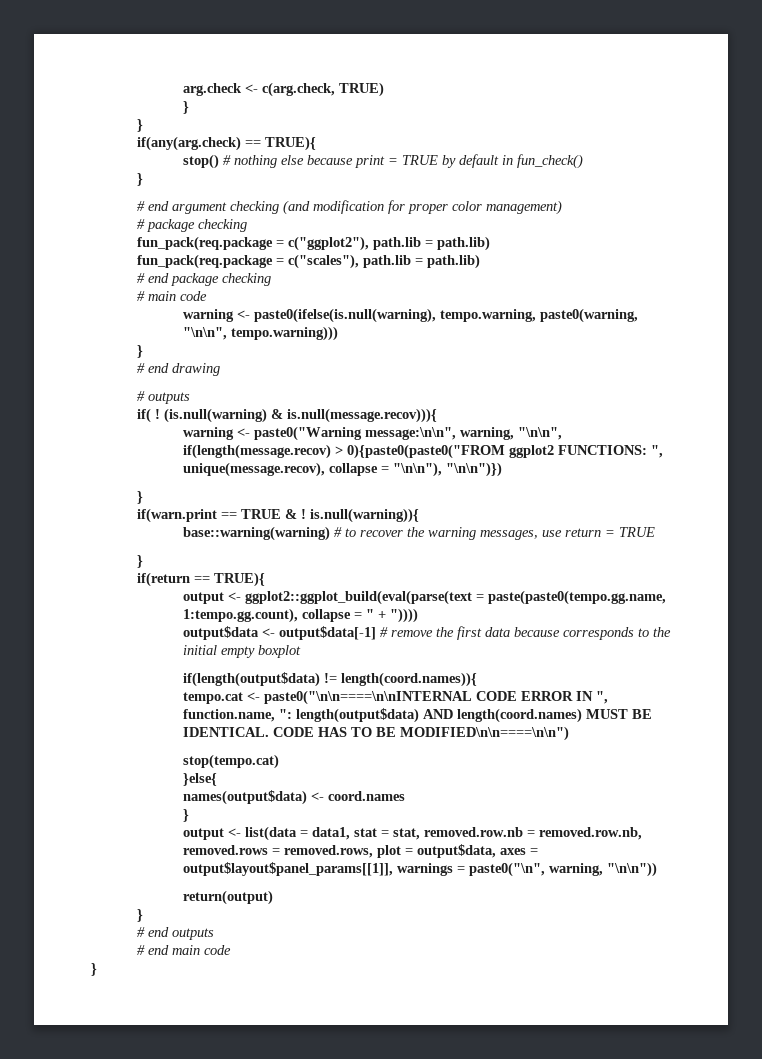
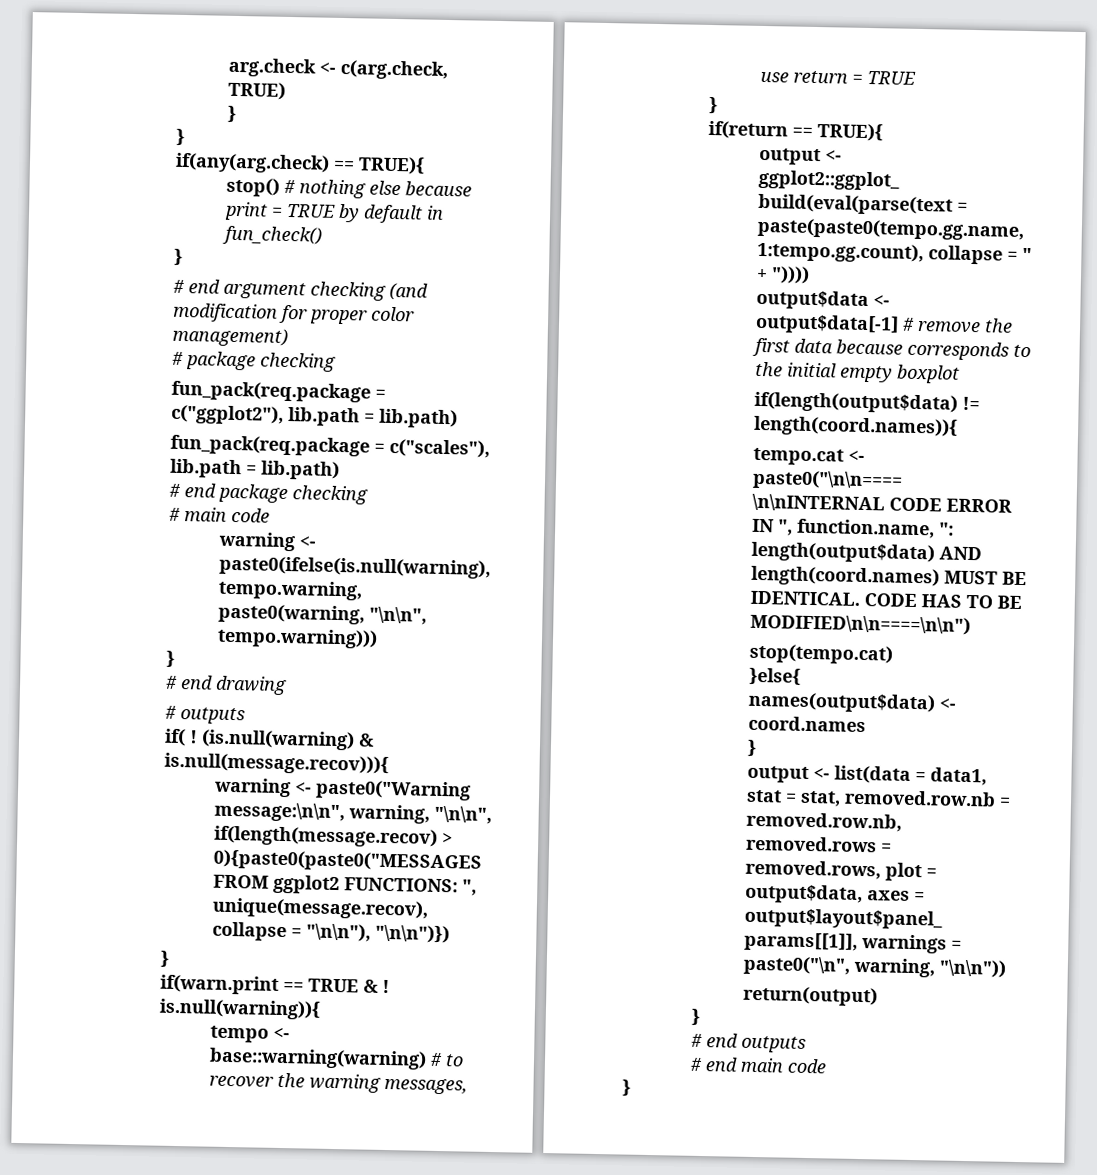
- fun_pack(req.package = c("ggplot2"), path.lib = path.lib)
+ fun_pack(req.package = c("ggplot2"), lib.path = lib.path)
- fun_pack(req.package = c("scales"), path.lib = path.lib)
+ fun_pack(req.package = c("scales"), lib.path = lib.path)
- warning <- paste0("Warning message:\n\n", warning, "\n\n", if(length(message.recov) > 0){paste0(paste0("FROM ggplot2 FUNCTIONS: ", unique(message.recov), collapse = "\n\n"), "\n\n")})
+ warning <- paste0("Warning message:\n\n", warning, "\n\n", if(length(message.recov) > 0){paste0(paste0("MESSAGES FROM ggplot2 FUNCTIONS: ", unique(message.recov), collapse = "\n\n"), "\n\n")})
- base::warning(warning) # to recover the warning messages, use return = TRUE
+ tempo <- base::warning(warning) # to recover the warning messages, use return = TRUE

